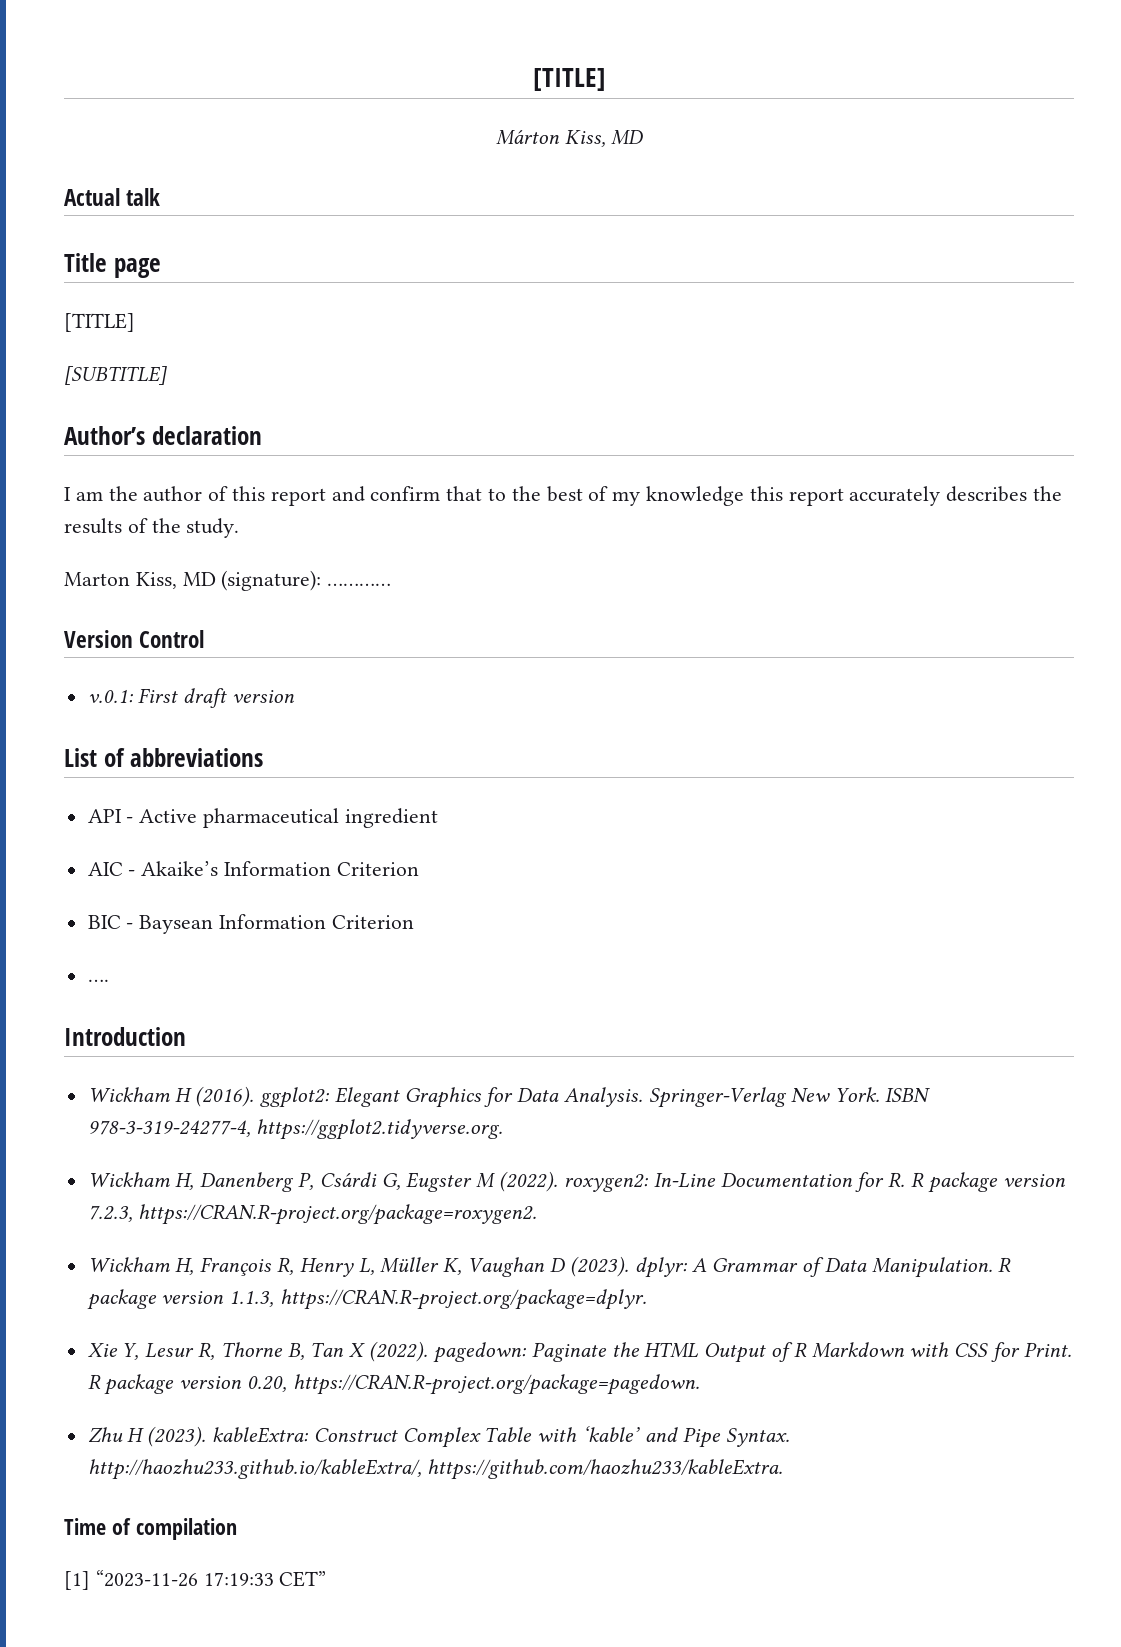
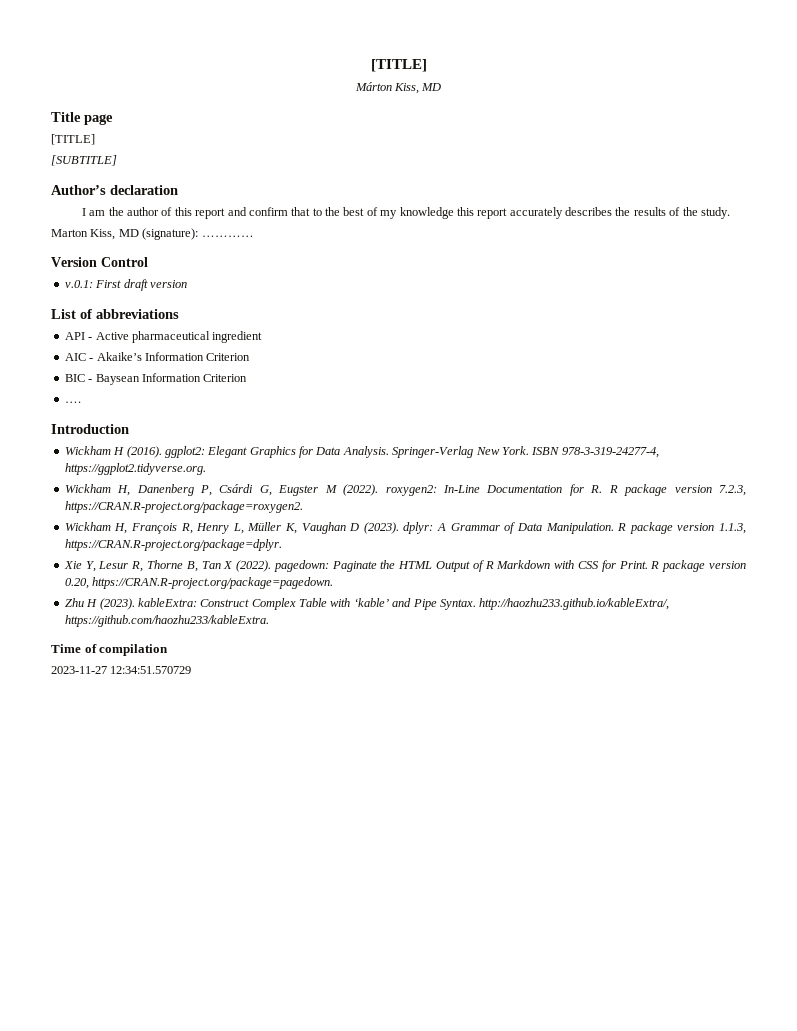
- Actual talk
- [1] “2023-11-26 17:19:33 CET”
+ 2023-11-27 12:34:51.570729

